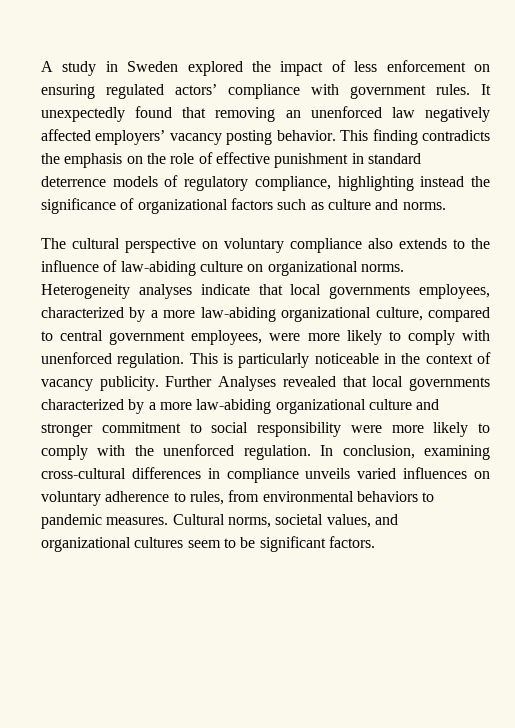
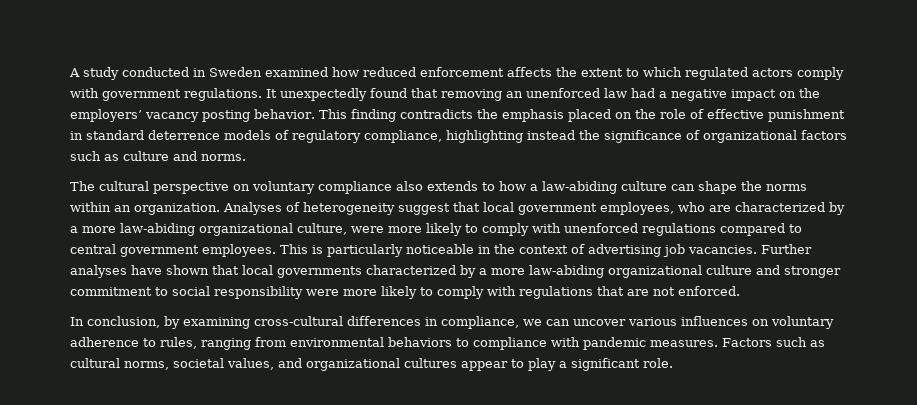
- A study in Sweden explored the impact of less enforcement on ensuring regulated actors’ compliance with government rules.
+ A study conducted in Sweden examined how reduced enforcement affects the extent to which regulated actors comply with government regulations.
- It unexpectedly found that removing an unenforced law negatively affected employers’ vacancy posting behavior.
+ It unexpectedly found that removing an unenforced law had a negative impact on the employers’ vacancy posting behavior.
- This finding contradicts the emphasis on the role of effective punishment in standard deterrence models of regulatory compliance, highlighting instead the significance of organizational factors such as culture and norms.
+ This finding contradicts the emphasis placed on the role of effective punishment in standard deterrence models of regulatory compliance, highlighting instead the significance of organizational factors such as culture and norms.
- The cultural perspective on voluntary compliance also extends to the influence of law-abiding culture on organizational norms. Heterogeneity analyses indicate that local governments employees, characterized by a more law-abiding organizational culture, compared to central government employees, were more likely to comply with unenforced regulation.
+ The cultural perspective on voluntary compliance also extends to how a law-abiding culture can shape the norms within an organization. Analyses of heterogeneity suggest that local government employees, who are characterized by a more law-abiding organizational culture, were more likely to comply with unenforced regulations compared to central government employees.
- This is particularly noticeable in the context of vacancy publicity. Further Analyses revealed that local governments characterized by a more law‐abiding organizational culture and stronger commitment to social responsibility were more likely to comply with the unenforced regulation. In conclusion, examining cross-cultural differences in compliance unveils varied influences on voluntary adherence to rules, from environmental behaviors to pandemic measures. Cultural norms, societal values, and organizational cultures seem to be significant factors.
+ This is particularly noticeable in the context of advertising job vacancies. Further analyses have shown that local governments characterized by a more law‐abiding organizational culture and stronger commitment to social responsibility were more likely to comply with regulations that are not enforced.
+ In conclusion, by examining cross-cultural differences in compliance, we can uncover various influences on voluntary adherence to rules, ranging from environmental behaviors to compliance with pandemic measures. Factors such as cultural norms, societal values, and organizational cultures appear to play a significant role.

